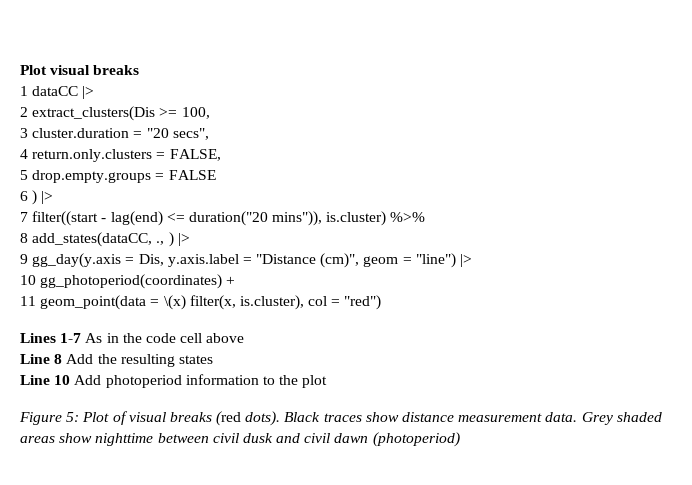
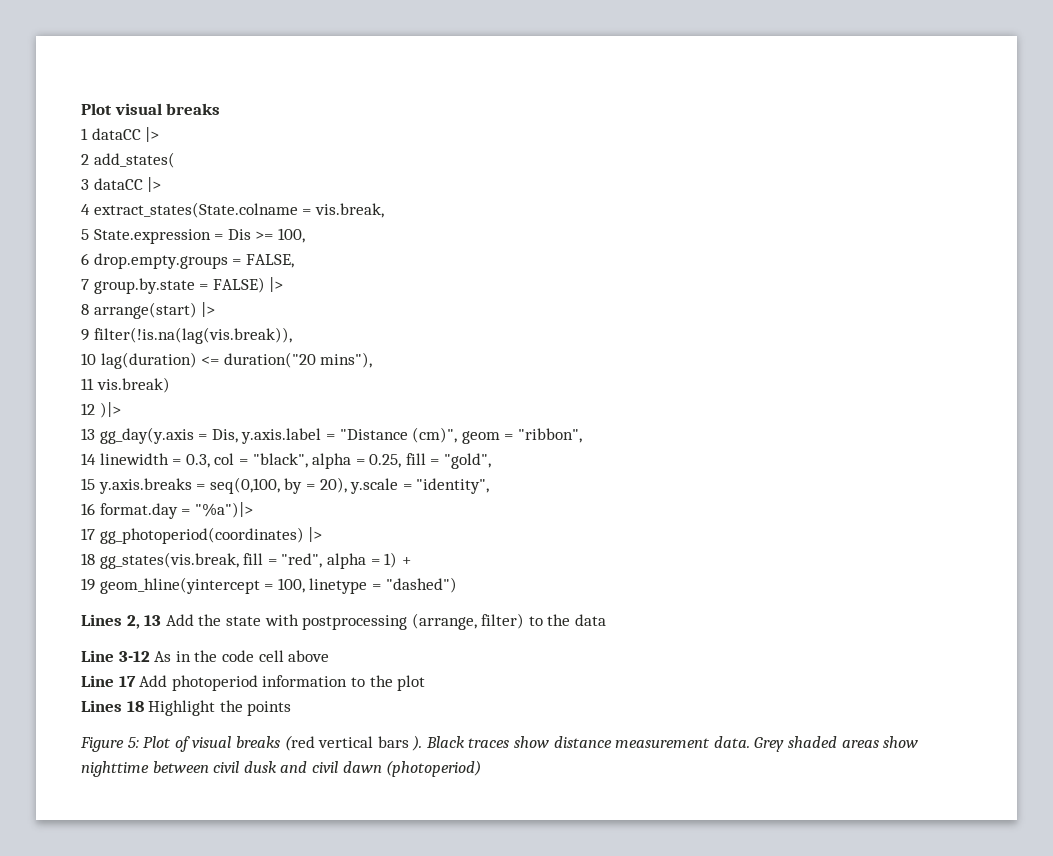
- 2 extract_clusters(Dis >= 100,
- 3 cluster.duration = "20 secs",
- 4 return.only.clusters = FALSE,
- 5 drop.empty.groups = FALSE
- 6 ) |>
- 7 filter((start - lag(end) <= duration("20 mins")), is.cluster) %>%
- 8 add_states(dataCC, ., ) |>
- 9 gg_day(y.axis = Dis, y.axis.label = "Distance (cm)", geom = "line") |>
- 10 gg_photoperiod(coordinates) +
- 11 geom_point(data = \(x) filter(x, is.cluster), col = "red")
- Lines 1-7 As in the code cell above
+ 2 add_states(
+ 3 dataCC |>
+ 4 extract_states(State.colname = vis.break,
+ 5 State.expression = Dis >= 100,
+ 6 drop.empty.groups = FALSE,
+ 7 group.by.state = FALSE) |>
+ 8 arrange(start) |>
+ 9 filter(!is.na(lag(vis.break)),
+ 10 lag(duration) <= duration("20 mins"),
+ 11 vis.break)
+ 12 )|>
+ 13 gg_day(y.axis = Dis, y.axis.label = "Distance (cm)", geom = "ribbon",
+ 14 linewidth = 0.3, col = "black", alpha = 0.25, fill = "gold",
+ 15 y.axis.breaks = seq(0,100, by = 20), y.scale = "identity",
+ 16 format.day = "%a")|>
+ 17 gg_photoperiod(coordinates) |>
+ 18 gg_states(vis.break, fill = "red", alpha = 1) +
+ 19 geom_hline(yintercept = 100, linetype = "dashed")
+ Lines 2, 13 Add the state with postprocessing (arrange, filter) to the data
+ Line 3-12 As in the code cell above
- Line 8 Add the resulting states
- Line 10 Add photoperiod information to the plot
+ Line 17 Add photoperiod information to the plot
+ Lines 18 Highlight the points
- Figure 5: Plot of visual breaks (red dots).
+ Figure 5: Plot of visual breaks (red vertical bars ).

